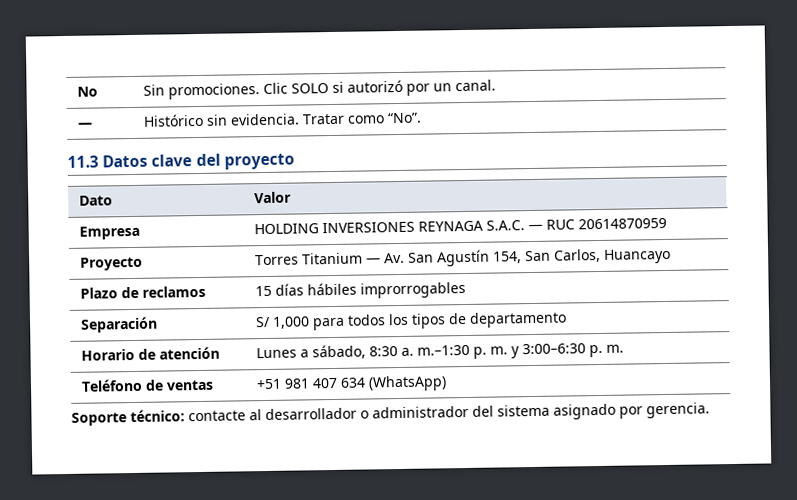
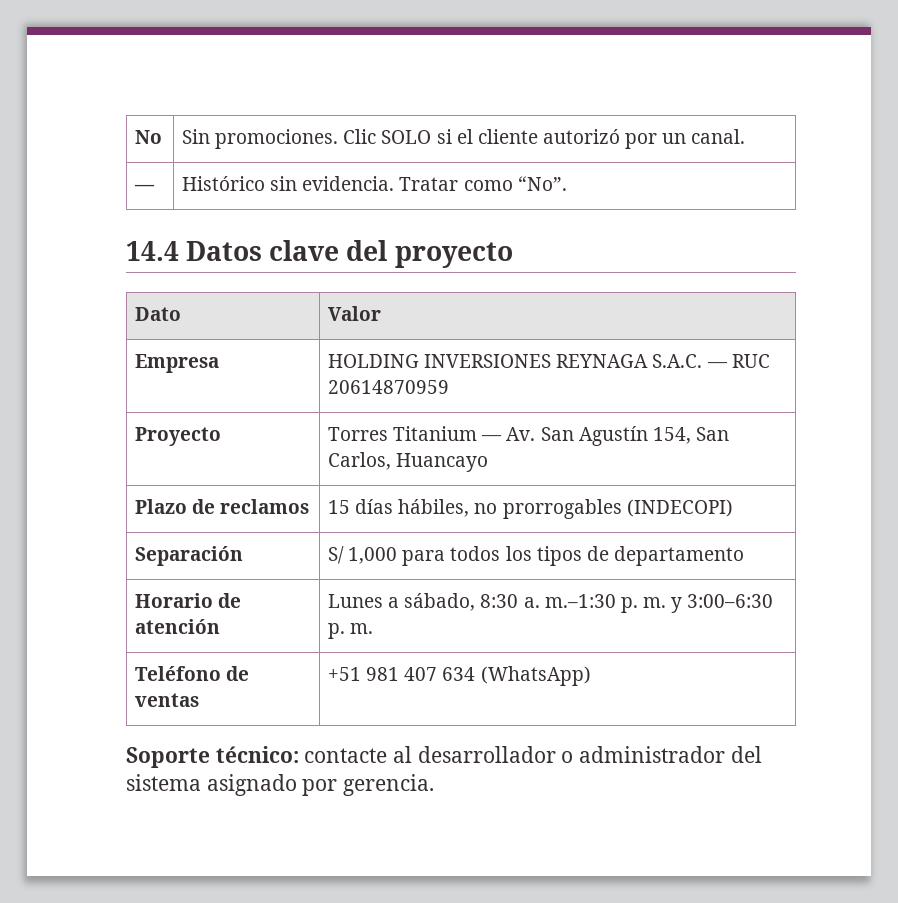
- No | Sin promociones. Clic SOLO si autorizó por un canal.
+ No | Sin promociones. Clic SOLO si el cliente autorizó por un canal.
- 11.3 Datos clave del proyecto
+ 14.4 Datos clave del proyecto
- Plazo de reclamos | 15 días hábiles improrrogables
+ Plazo de reclamos | 15 días hábiles, no prorrogables (INDECOPI)

